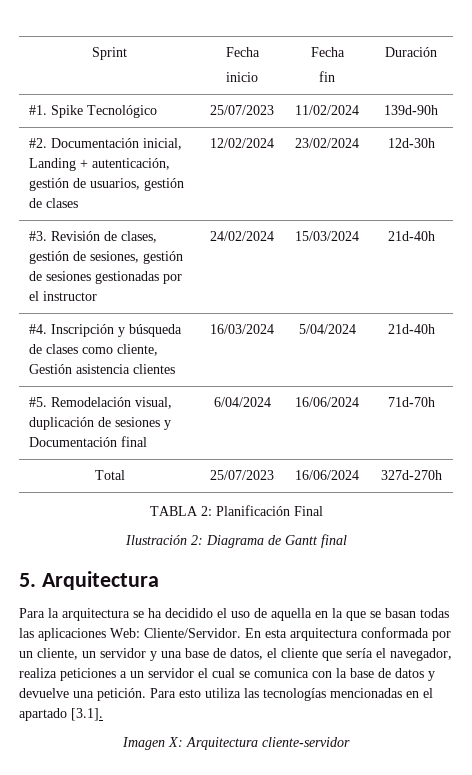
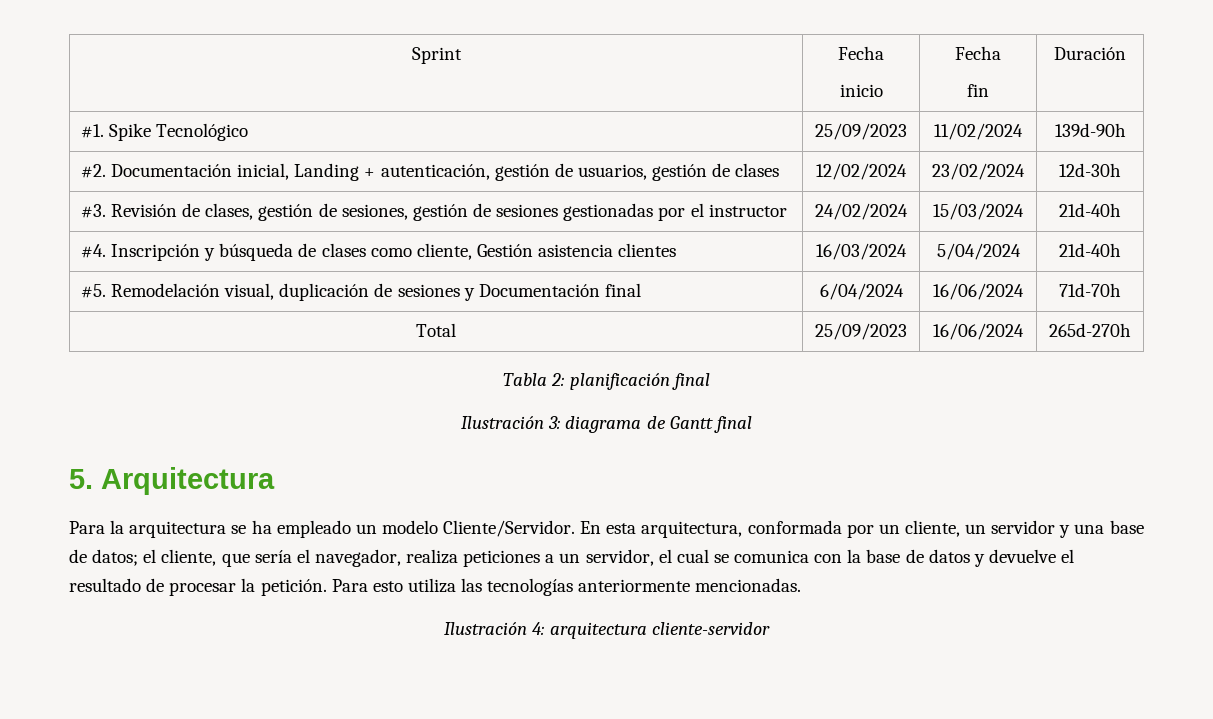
- #1. Spike Tecnológico | 25/07/2023 | 11/02/2024 | 139d-90h
+ #1. Spike Tecnológico | 25/09/2023 | 11/02/2024 | 139d-90h
- Total | 25/07/2023 | 16/06/2024 | 327d-270h
- TABLA 2: Planificación Final
- Ilustración 2: Diagrama de Gantt final
+ Total | 25/09/2023 | 16/06/2024 | 265d-270h
+ Tabla 2: planificación final
+ Ilustración 3: diagrama de Gantt final
- Para la arquitectura se ha decidido el uso de aquella en la que se basan todas las aplicaciones Web: Cliente/Servidor.
+ Para la arquitectura se ha empleado un modelo Cliente/Servidor.
- En esta arquitectura conformada por un cliente, un servidor y una base de datos, el cliente que sería el navegador, realiza peticiones a un servidor el cual se comunica con la base de datos y devuelve una petición.
+ En esta arquitectura, conformada por un cliente, un servidor y una base de datos; el cliente, que sería el navegador, realiza peticiones a un servidor, el cual se comunica con la base de datos y devuelve el resultado de procesar la petición.
- Para esto utiliza las tecnologías mencionadas en el apartado [3.1].
- Imagen X: Arquitectura cliente-servidor
+ Para esto utiliza las tecnologías anteriormente mencionadas.
+ Ilustración 4: arquitectura cliente-servidor

